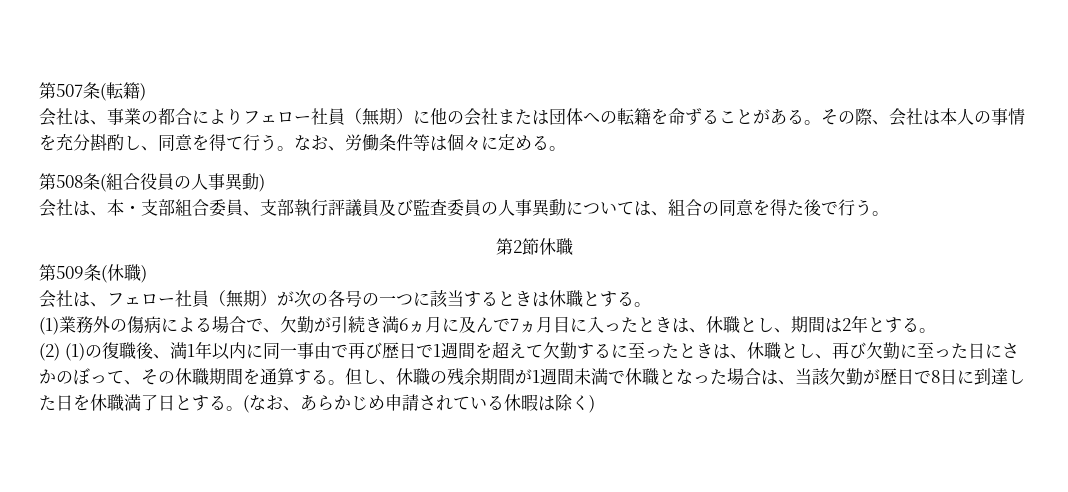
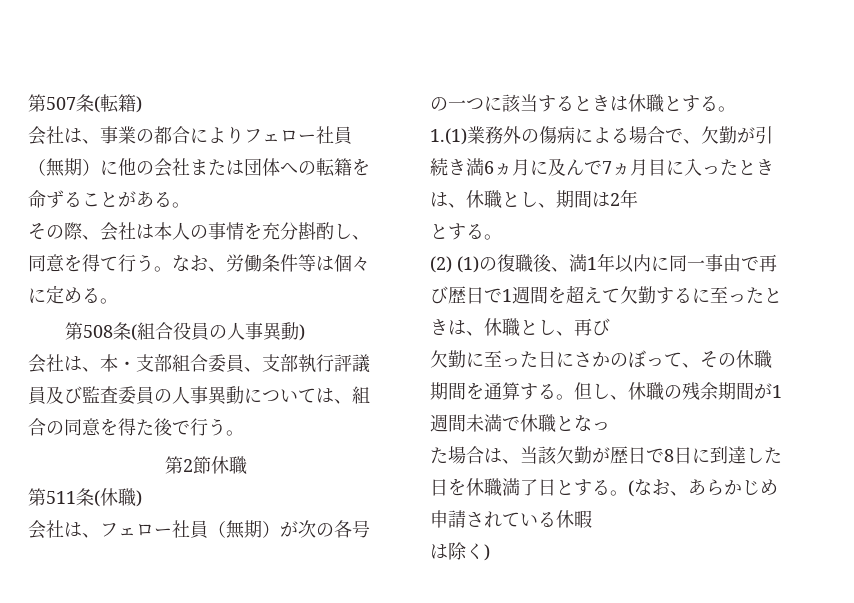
- 会社は、事業の都合によりフェロー社員（無期）に他の会社または団体への転籍を命ずることがある。その際、会社は本人の事情を充分斟酌し、同意を得て行う。
+ 会社は、事業の都合によりフェロー社員（無期）に他の会社または団体への転籍を命ずることがある。
+ その際、会社は本人の事情を充分斟酌し、同意を得て行う。
- 第509条(休職)
+ 第511条(休職)
- (1)業務外の傷病による場合で、欠勤が引続き満6ヵ月に及んで7ヵ月目に入ったときは、休職とし、期間は2年とする。
+ 1.(1)業務外の傷病による場合で、欠勤が引続き満6ヵ月に及んで7ヵ月目に入ったときは、休職とし、期間は2年
+ とする。
- (2) (1)の復職後、満1年以内に同一事由で再び歴日で1週間を超えて欠勤するに至ったときは、休職とし、再び欠勤に至った日にさかのぼって、その休職期間を通算する。
+ (2) (1)の復職後、満1年以内に同一事由で再び歴日で1週間を超えて欠勤するに至ったときは、休職とし、再び
+ 欠勤に至った日にさかのぼって、その休職期間を通算する。
- 但し、休職の残余期間が1週間未満で休職となった場合は、当該欠勤が歴日で8日に到達した日を休職満了日とする。
+ 但し、休職の残余期間が1週間未満で休職となっ
+ た場合は、当該欠勤が歴日で8日に到達した日を休職満了日とする。
- (なお、あらかじめ申請されている休暇は除く)
+ (なお、あらかじめ申請されている休暇
+ は除く)

